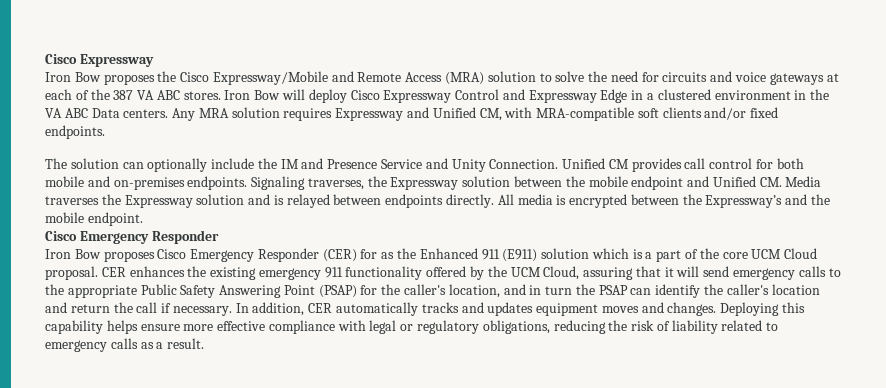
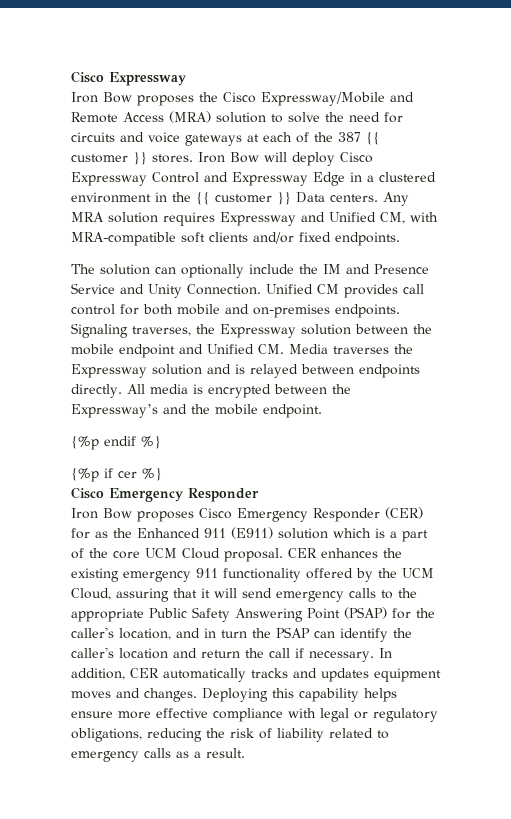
- Iron Bow proposes the Cisco Expressway/Mobile and Remote Access (MRA) solution to solve the need for circuits and voice gateways at each of the 387 VA ABC stores.
+ Iron Bow proposes the Cisco Expressway/Mobile and Remote Access (MRA) solution to solve the need for circuits and voice gateways at each of the 387 {{ customer }} stores.
- Iron Bow will deploy Cisco Expressway Control and Expressway Edge in a clustered environment in the VA ABC Data centers.
+ Iron Bow will deploy Cisco Expressway Control and Expressway Edge in a clustered environment in the {{ customer }} Data centers.
+ {%p endif %}
+ {%p if cer %}

